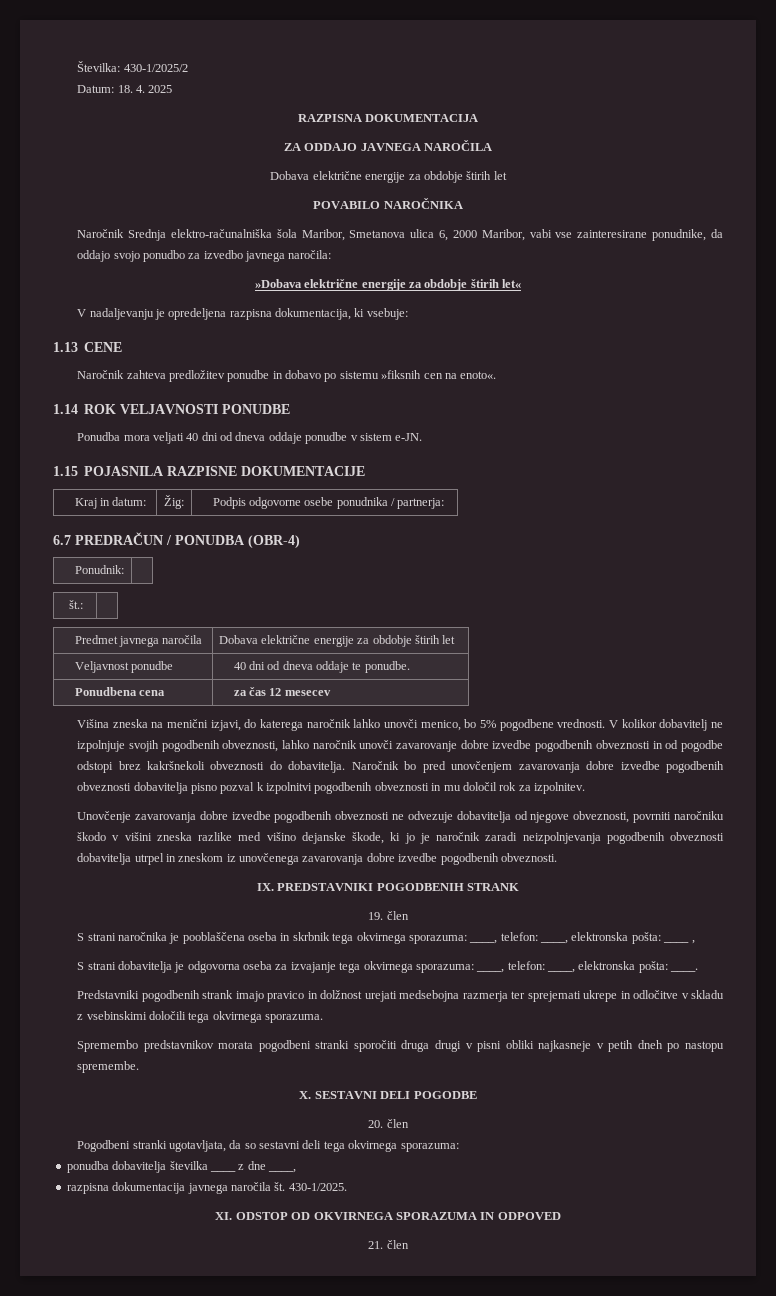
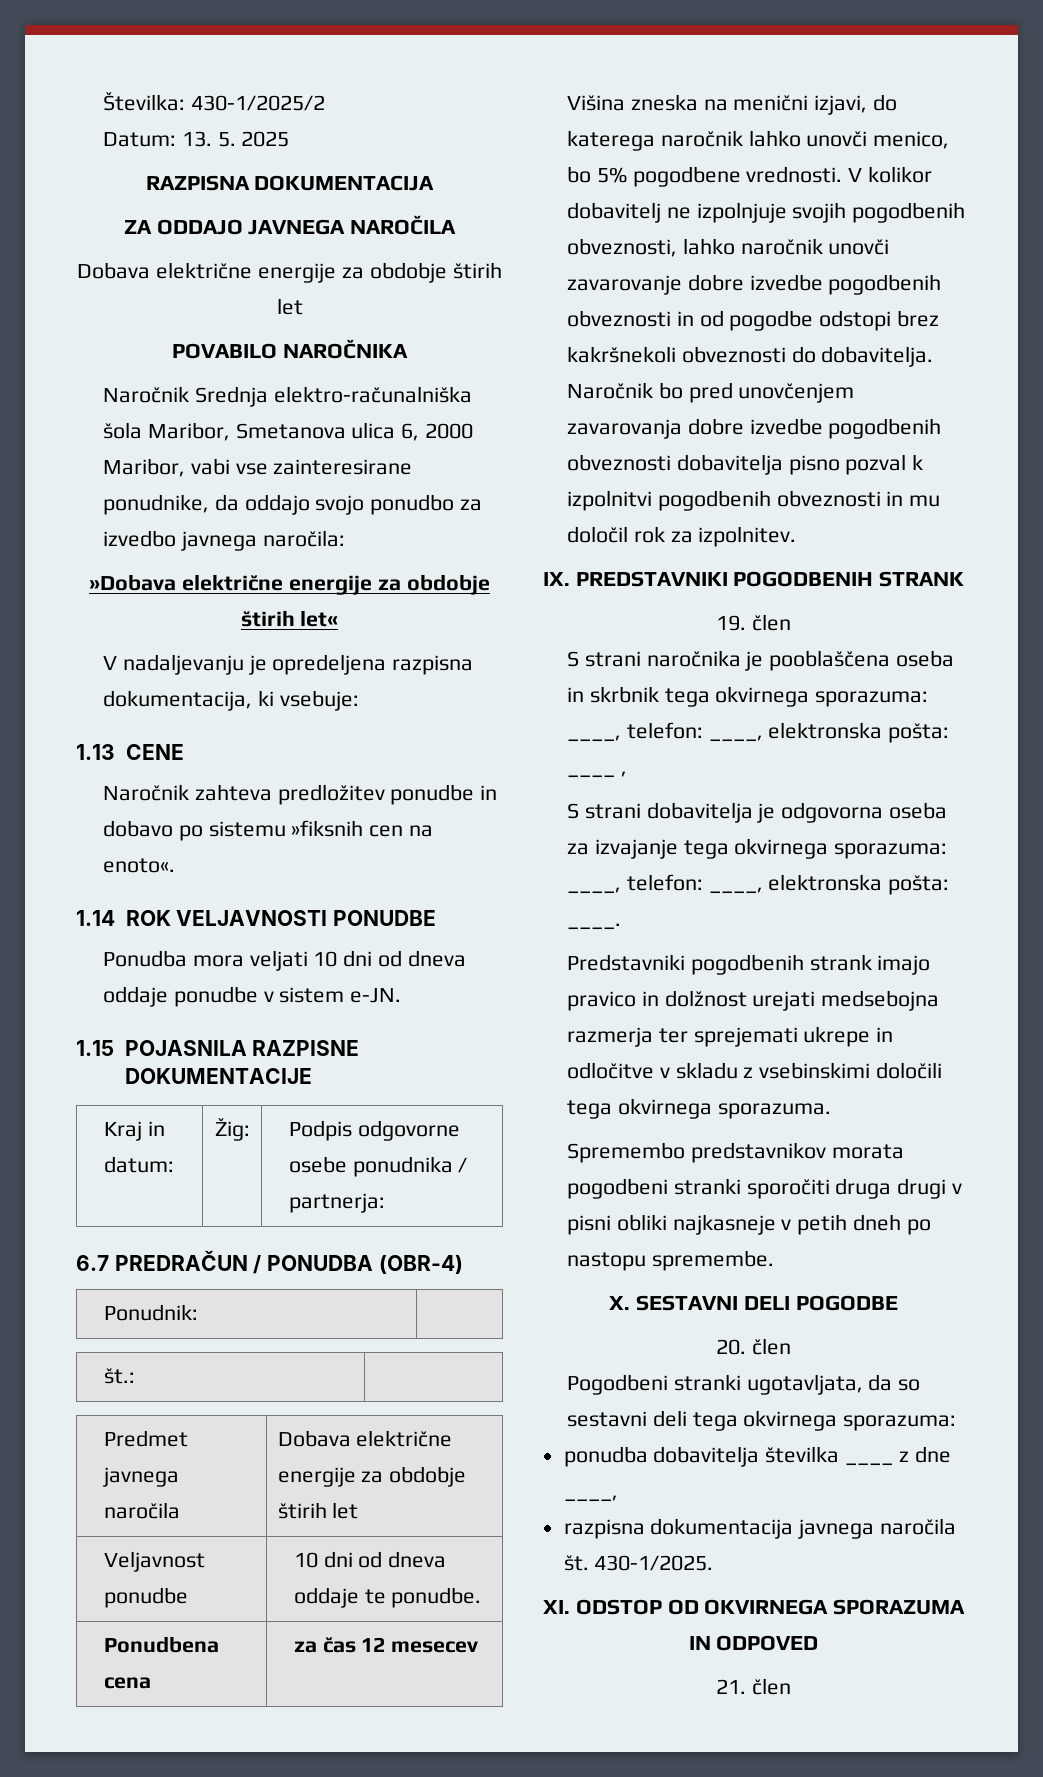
- Datum: 18. 4. 2025
+ Datum: 13. 5. 2025
- Ponudba mora veljati 40 dni od dneva oddaje ponudbe v sistem e-JN.
+ Ponudba mora veljati 10 dni od dneva oddaje ponudbe v sistem e-JN.
- Veljavnost ponudbe | 40 dni od dneva oddaje te ponudbe.
+ Veljavnost ponudbe | 10 dni od dneva oddaje te ponudbe.
- Unovčenje zavarovanja dobre izvedbe pogodbenih obveznosti ne odvezuje dobavitelja od njegove obveznosti, povrniti naročniku škodo v višini zneska razlike med višino dejanske škode, ki jo je naročnik zaradi neizpolnjevanja pogodbenih obveznosti dobavitelja utrpel in zneskom iz unovčenega zavarovanja dobre izvedbe pogodbenih obveznosti.

